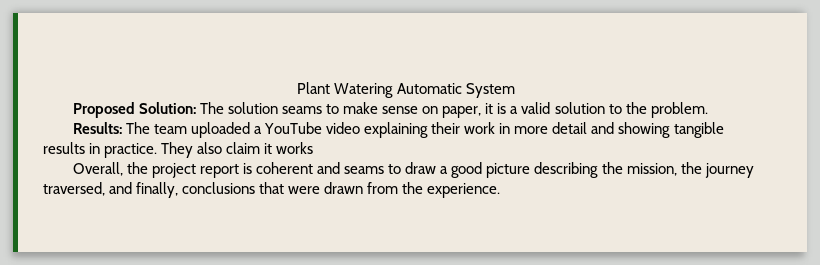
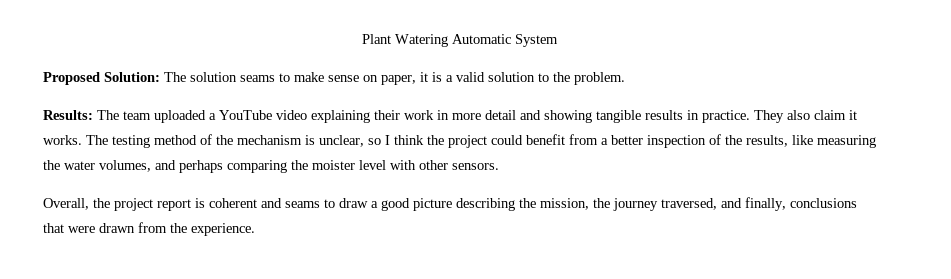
- They also claim it works
+ They also claim it works. The testing method of the mechanism is unclear, so I think the project could benefit from a better inspection of the results, like measuring the water volumes, and perhaps comparing the moister level with other sensors.

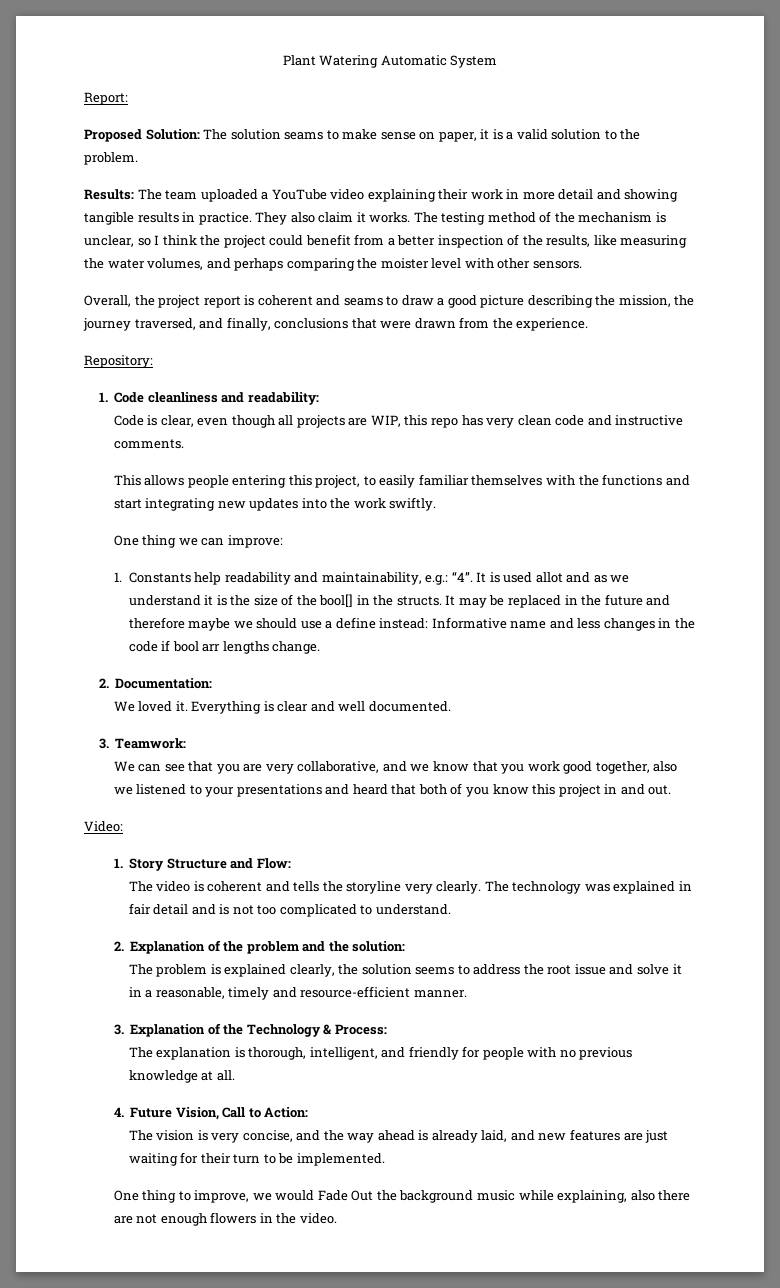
+ Report:
+ Repository:
+ 1. Code cleanliness and readability:
+ Code is clear, even though all projects are WIP, this repo has very clean code and instructive comments.
+ This allows people entering this project, to easily familiar themselves with the functions and start integrating new updates into the work swiftly.
+ One thing we can improve:
+ 1. Constants help readability and maintainability, e.g.: “4”. It is used allot and as we understand it is the size of the bool[] in the structs. It may be replaced in the future and therefore maybe we should use a define instead: Informative name and less changes in the code if bool arr lengths change.
+ 2. Documentation:
+ We loved it. Everything is clear and well documented.
+ 3. Teamwork:
+ We can see that you are very collaborative, and we know that you work good together, also we listened to your presentations and heard that both of you know this project in and out.
+ Video:
+ 1. Story Structure and Flow:
+ The video is coherent and tells the storyline very clearly. The technology was explained in fair detail and is not too complicated to understand.
+ 2. Explanation of the problem and the solution:
+ The problem is explained clearly, the solution seems to address the root issue and solve it in a reasonable, timely and resource-efficient manner.
+ 3. Explanation of the Technology & Process:
+ The explanation is thorough, intelligent, and friendly for people with no previous knowledge at all.
+ 4. Future Vision, Call to Action:
+ The vision is very concise, and the way ahead is already laid, and new features are just waiting for their turn to be implemented.
+ One thing to improve, we would Fade Out the background music while explaining, also there are not enough flowers in the video.

